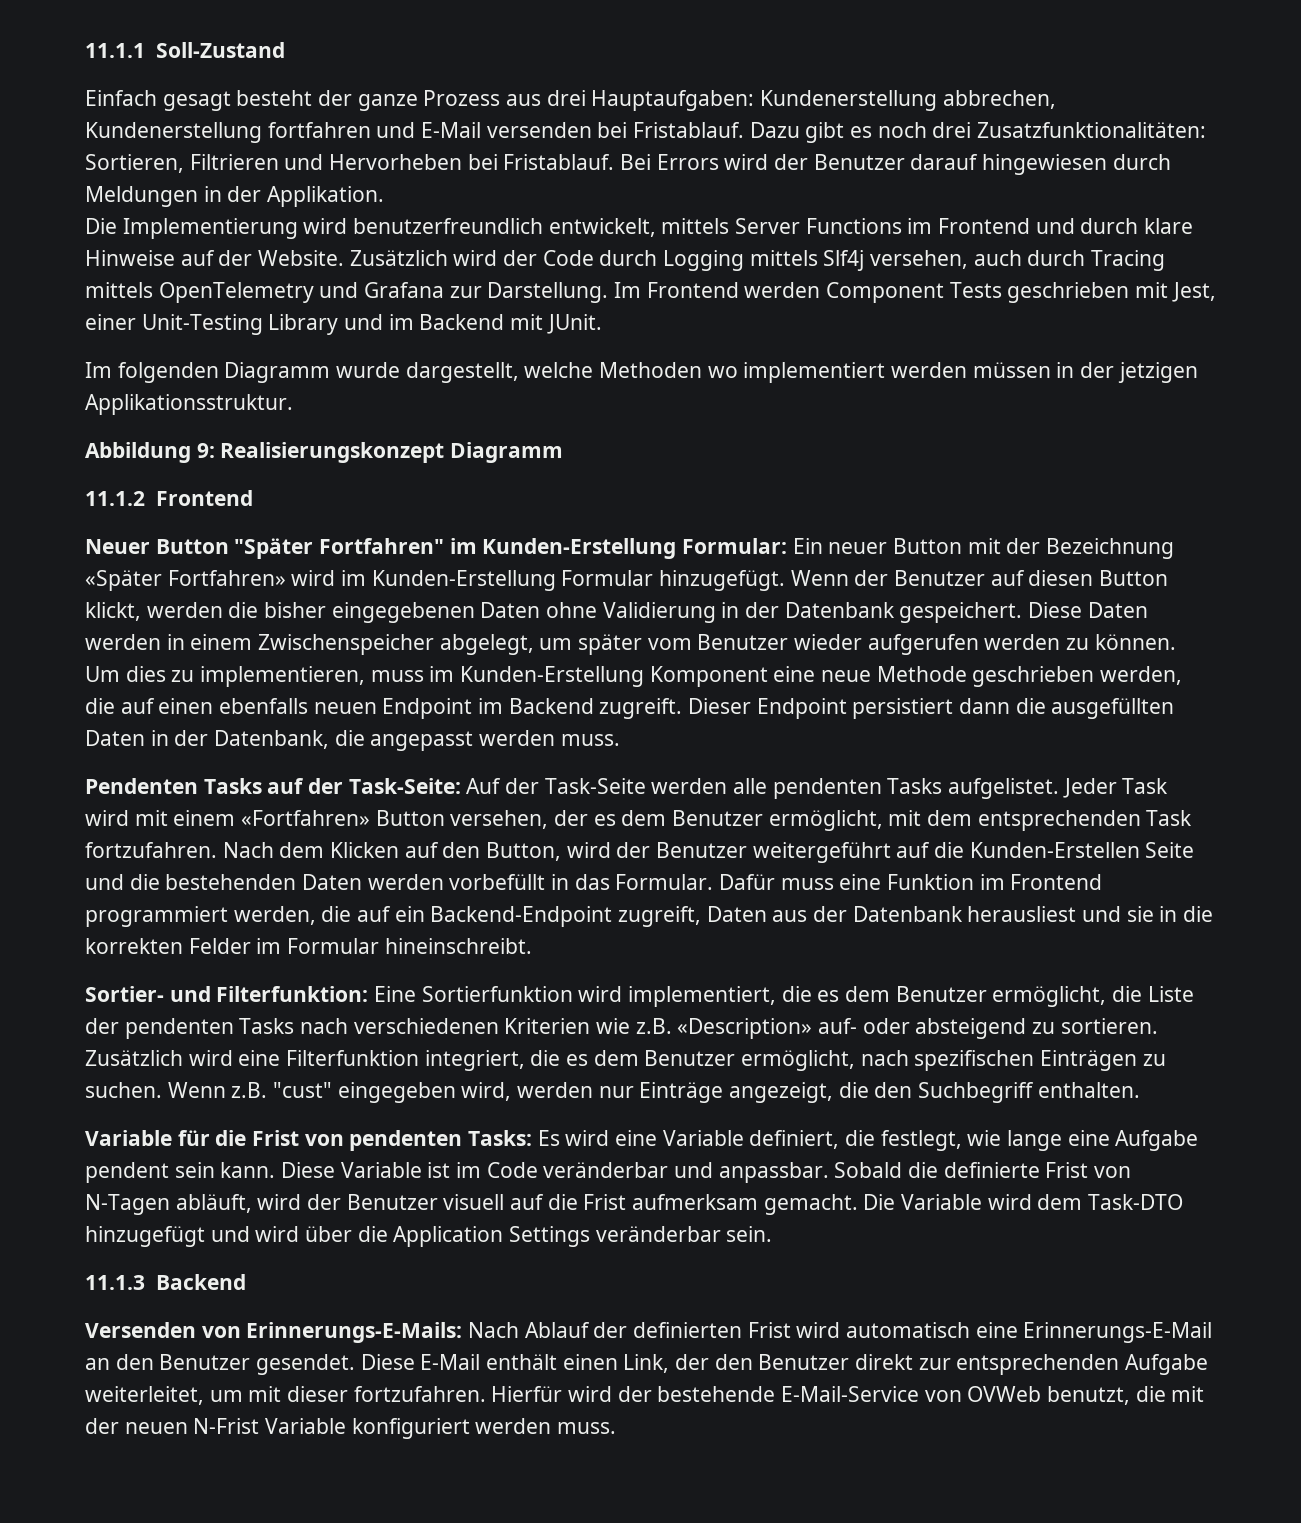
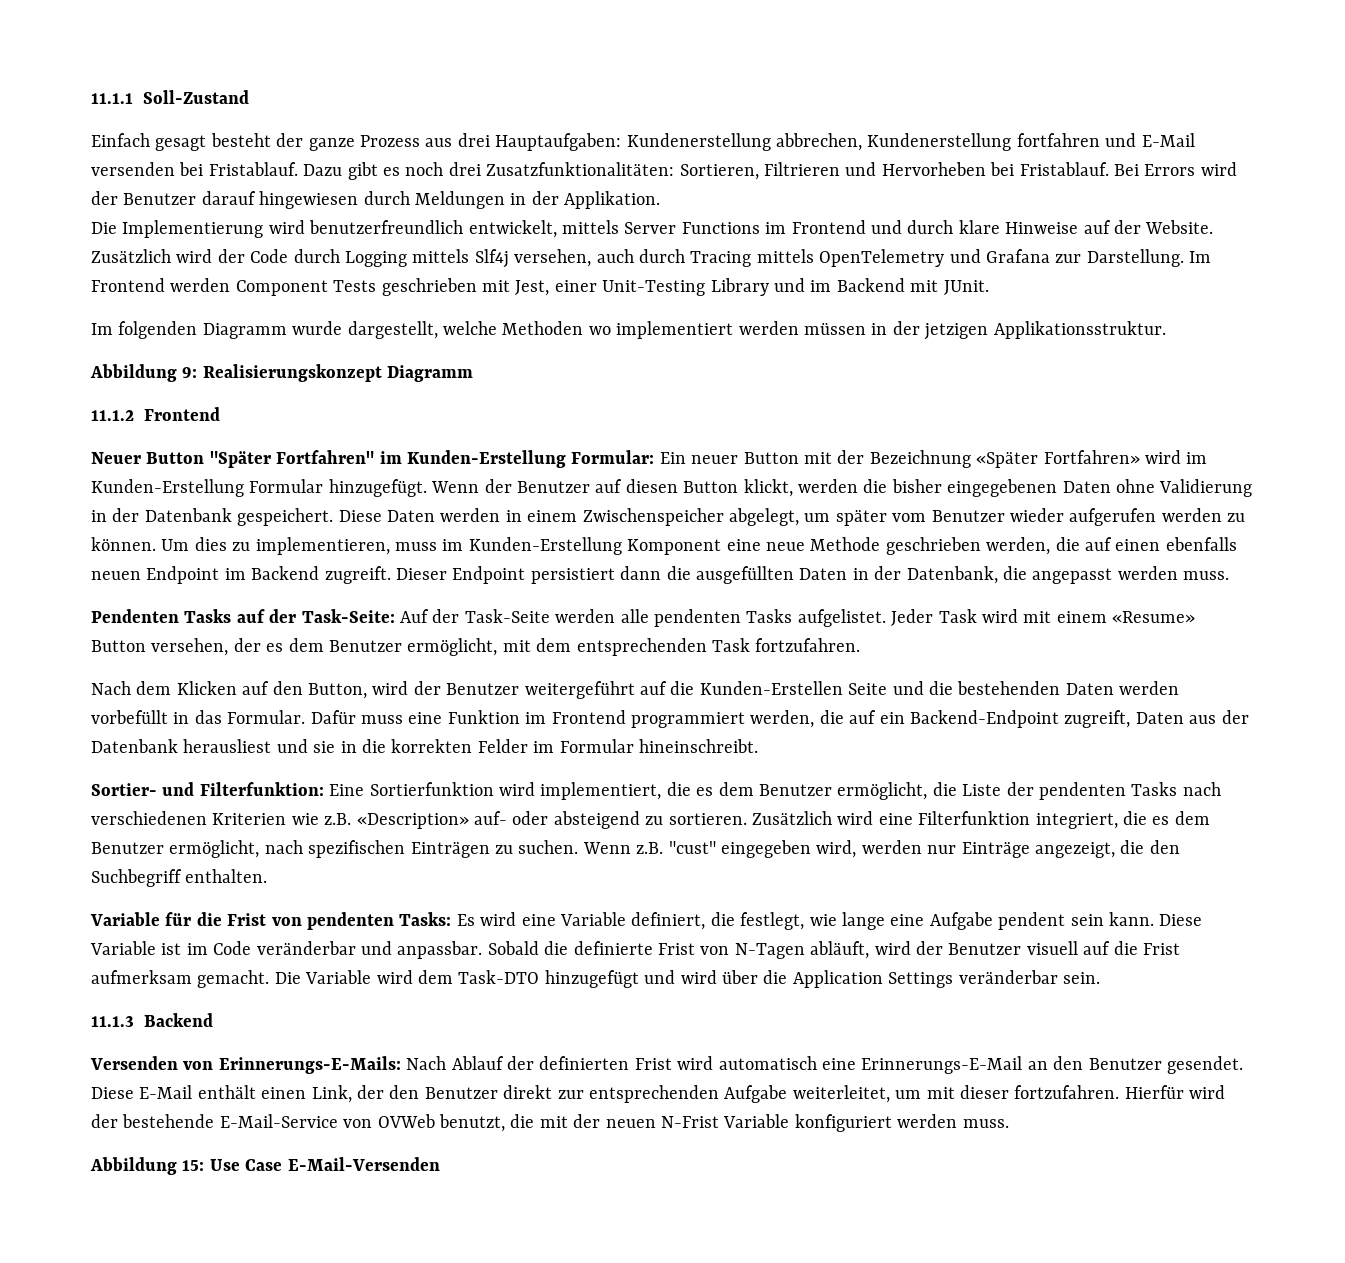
- Jeder Task wird mit einem «Fortfahren» Button versehen, der es dem Benutzer ermöglicht, mit dem entsprechenden Task fortzufahren. Nach dem Klicken auf den Button, wird der Benutzer weitergeführt auf die Kunden-Erstellen Seite und die bestehenden Daten werden vorbefüllt in das Formular.
+ Jeder Task wird mit einem «Resume» Button versehen, der es dem Benutzer ermöglicht, mit dem entsprechenden Task fortzufahren.
+ Nach dem Klicken auf den Button, wird der Benutzer weitergeführt auf die Kunden-Erstellen Seite und die bestehenden Daten werden vorbefüllt in das Formular.
+ Abbildung 15: Use Case E-Mail-Versenden

